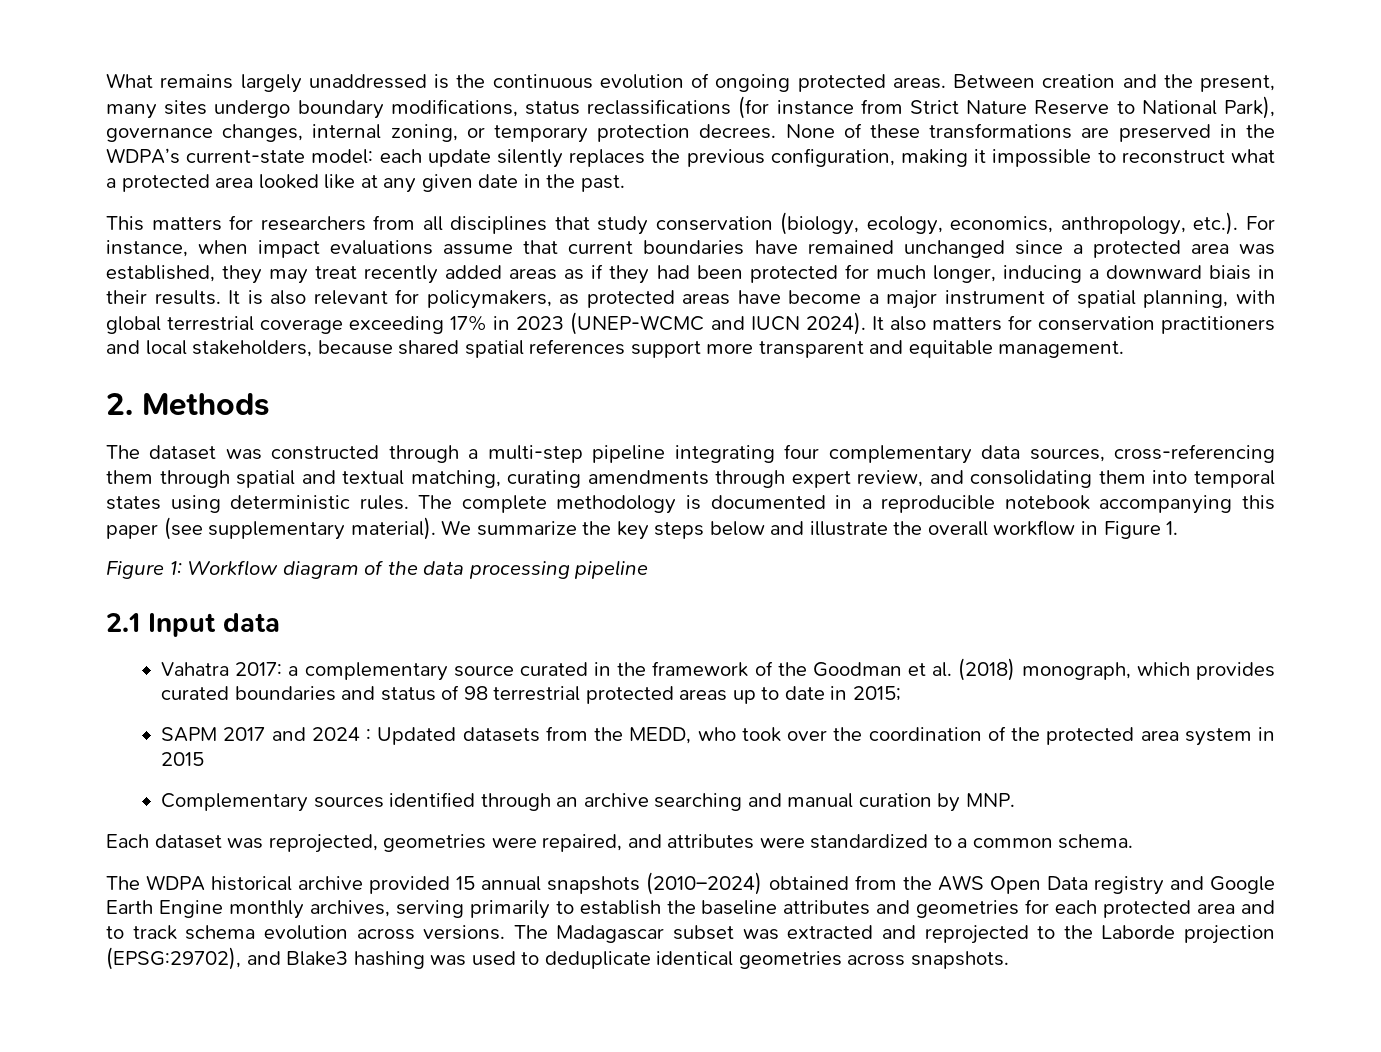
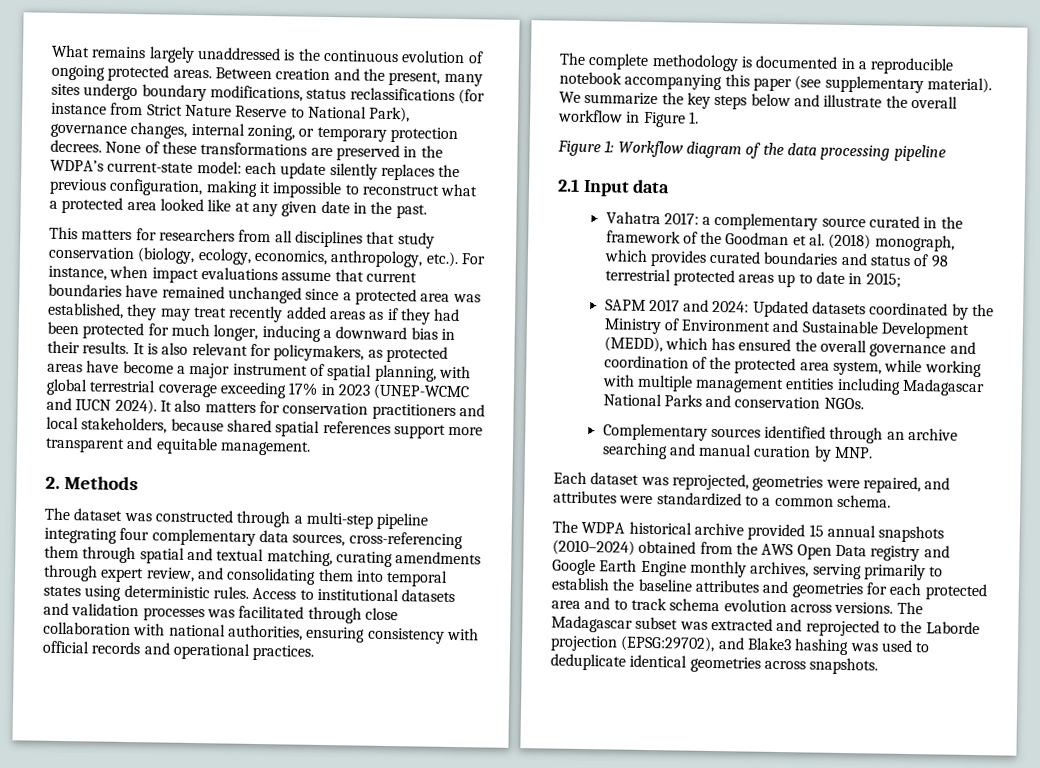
- This matters for researchers from all disciplines that study conservation (biology, ecology, economics, anthropology, etc.). For instance, when impact evaluations assume that current boundaries have remained unchanged since a protected area was established, they may treat recently added areas as if they had been protected for much longer, inducing a downward biais in their results.
+ This matters for researchers from all disciplines that study conservation (biology, ecology, economics, anthropology, etc.). For instance, when impact evaluations assume that current boundaries have remained unchanged since a protected area was established, they may treat recently added areas as if they had been protected for much longer, inducing a downward bias in their results.
- The dataset was constructed through a multi-step pipeline integrating four complementary data sources, cross-referencing them through spatial and textual matching, curating amendments through expert review, and consolidating them into temporal states using deterministic rules. The complete methodology is documented in a reproducible notebook accompanying this paper (see supplementary material).
+ The dataset was constructed through a multi-step pipeline integrating four complementary data sources, cross-referencing them through spatial and textual matching, curating amendments through expert review, and consolidating them into temporal states using deterministic rules. Access to institutional datasets and validation processes was facilitated through close collaboration with national authorities, ensuring consistency with official records and operational practices.
+ The complete methodology is documented in a reproducible notebook accompanying this paper (see supplementary material).
- SAPM 2017 and 2024 : Updated datasets from the MEDD, who took over the coordination of the protected area system in 2015
+ SAPM 2017 and 2024: Updated datasets coordinated by the Ministry of Environment and Sustainable Development (MEDD), which has ensured the overall governance and coordination of the protected area system, while working with multiple management entities including Madagascar National Parks and conservation NGOs.

